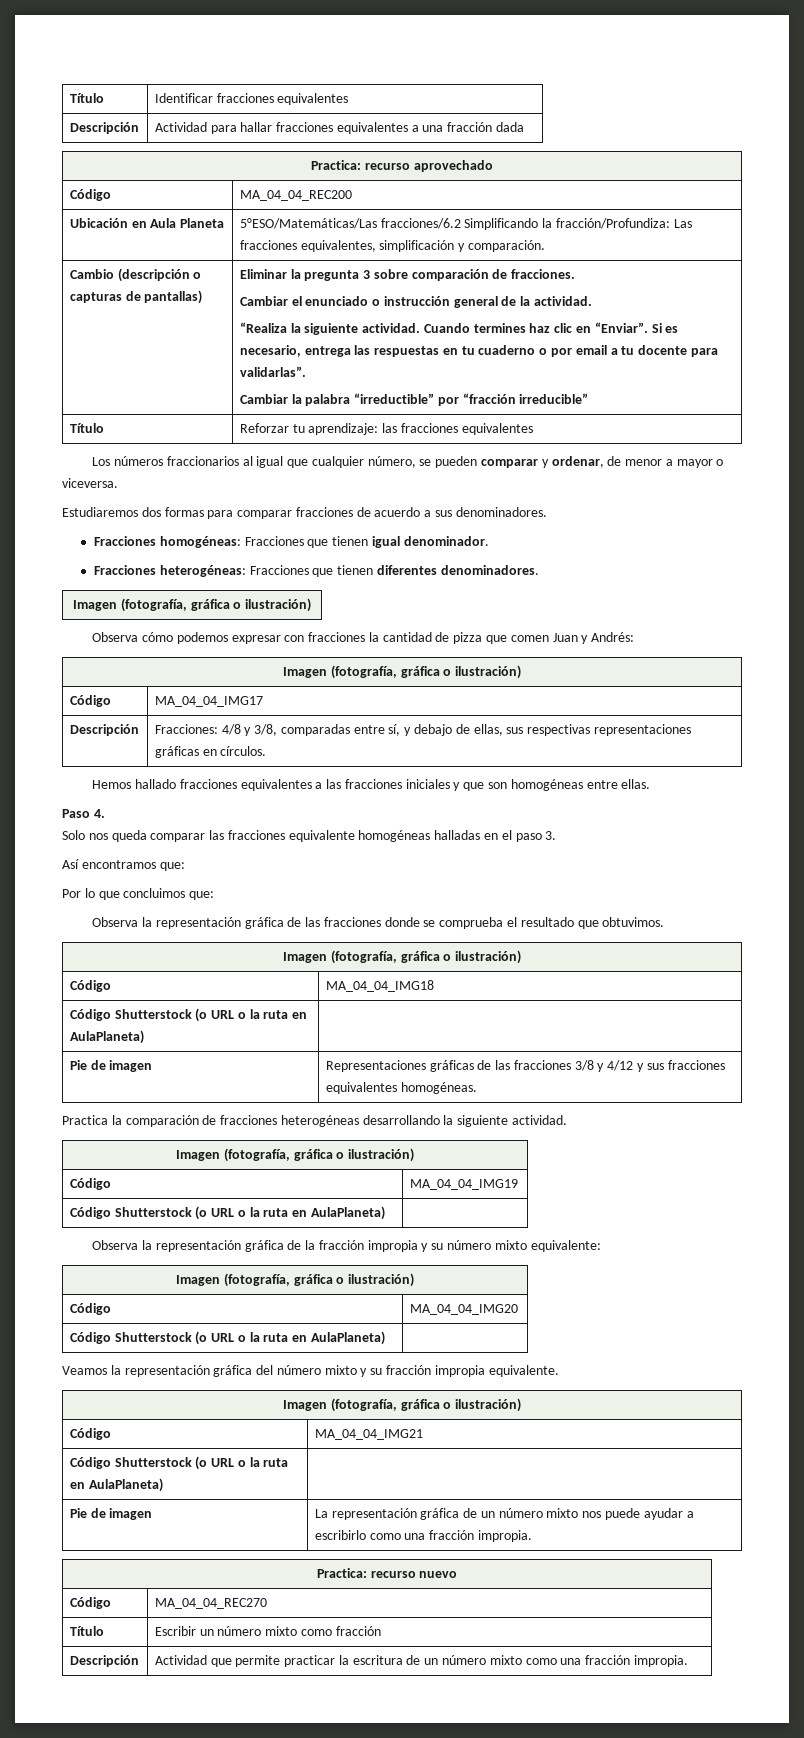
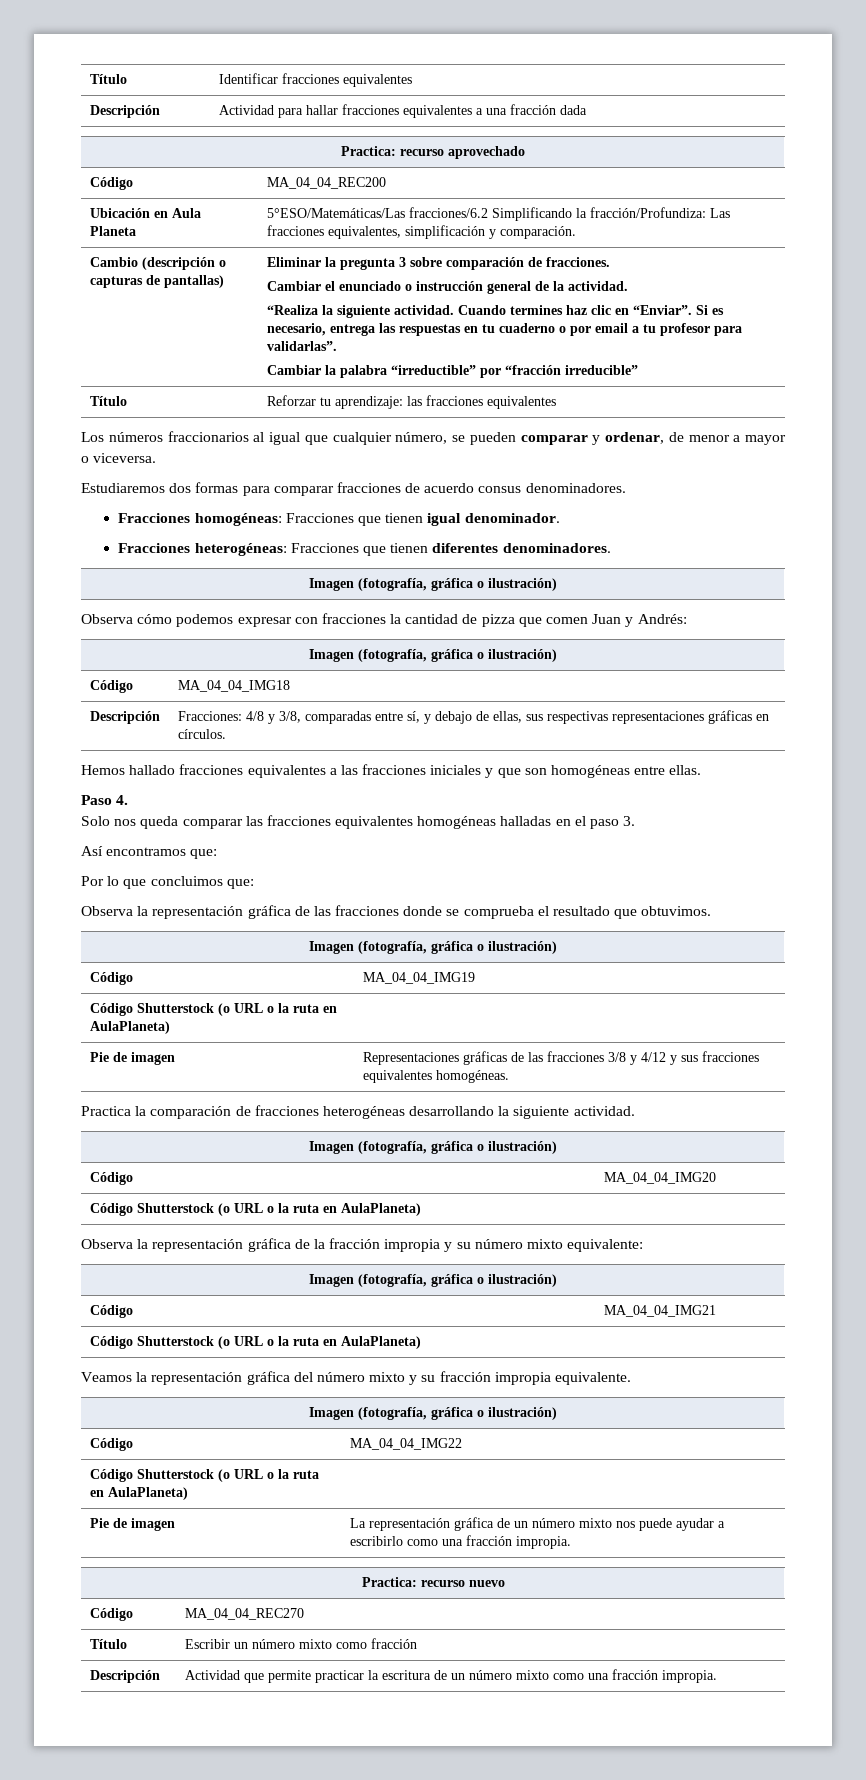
- Si es necesario, entrega las respuestas en tu cuaderno o por email a tu docente para validarlas”.
+ Si es necesario, entrega las respuestas en tu cuaderno o por email a tu profesor para validarlas”.
- Estudiaremos dos formas para comparar fracciones de acuerdo a sus denominadores.
+ Estudiaremos dos formas para comparar fracciones de acuerdo consus denominadores.
- Código | MA_04_04_IMG17
+ Código | MA_04_04_IMG18
- Solo nos queda comparar las fracciones equivalente homogéneas halladas en el paso 3.
+ Solo nos queda comparar las fracciones equivalentes homogéneas halladas en el paso 3.
- Código | MA_04_04_IMG18
+ Código | MA_04_04_IMG19
- Código | MA_04_04_IMG19
+ Código | MA_04_04_IMG20
- Código | MA_04_04_IMG20
+ Código | MA_04_04_IMG21
- Código | MA_04_04_IMG21
+ Código | MA_04_04_IMG22

